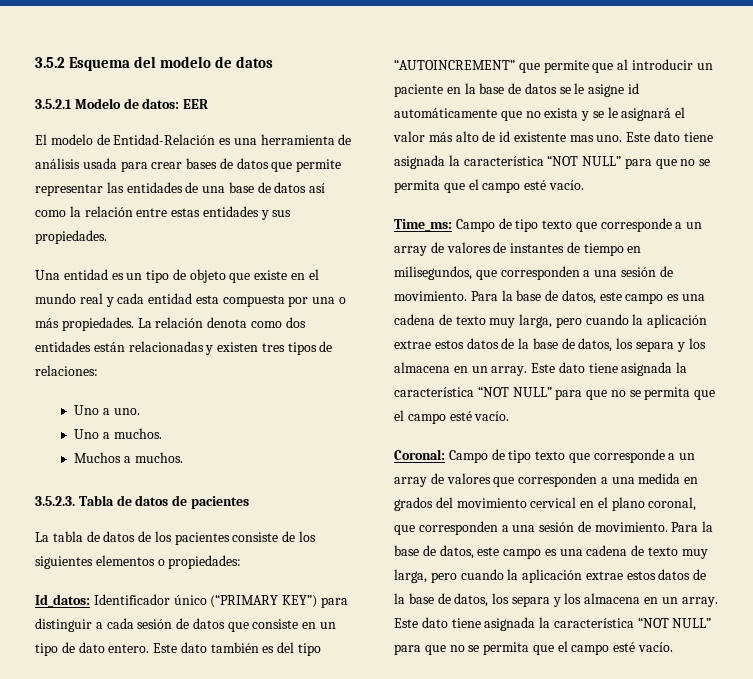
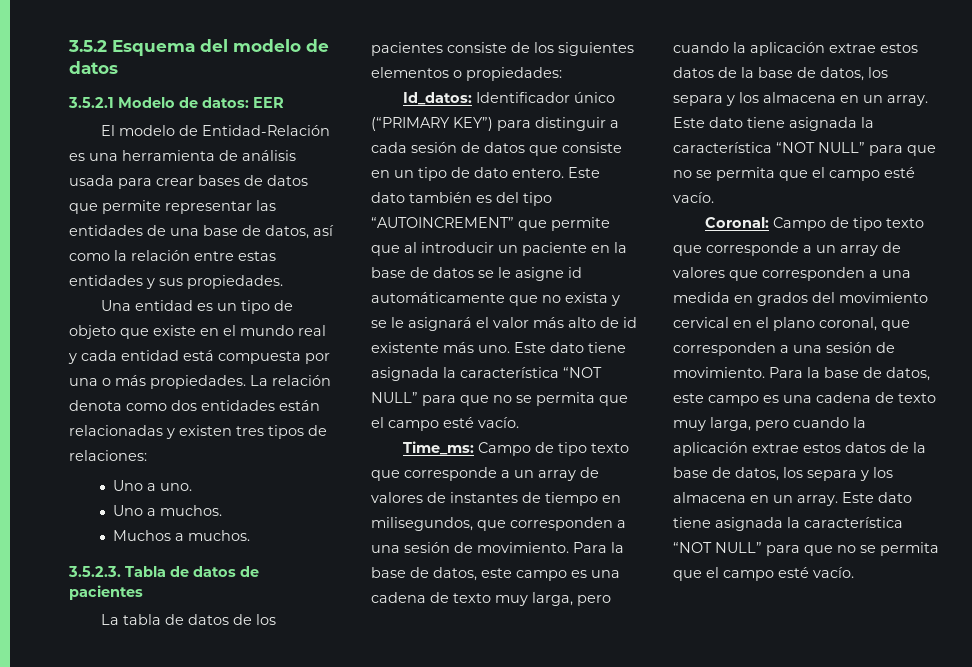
- El modelo de Entidad-Relación es una herramienta de análisis usada para crear bases de datos que permite representar las entidades de una base de datos así como la relación entre estas entidades y sus propiedades.
+ El modelo de Entidad-Relación es una herramienta de análisis usada para crear bases de datos que permite representar las entidades de una base de datos, así como la relación entre estas entidades y sus propiedades.
- Una entidad es un tipo de objeto que existe en el mundo real y cada entidad esta compuesta por una o más propiedades.
+ Una entidad es un tipo de objeto que existe en el mundo real y cada entidad está compuesta por una o más propiedades.
- Este dato también es del tipo “AUTOINCREMENT” que permite que al introducir un paciente en la base de datos se le asigne id automáticamente que no exista y se le asignará el valor más alto de id existente mas uno.
+ Este dato también es del tipo “AUTOINCREMENT” que permite que al introducir un paciente en la base de datos se le asigne id automáticamente que no exista y se le asignará el valor más alto de id existente más uno.

